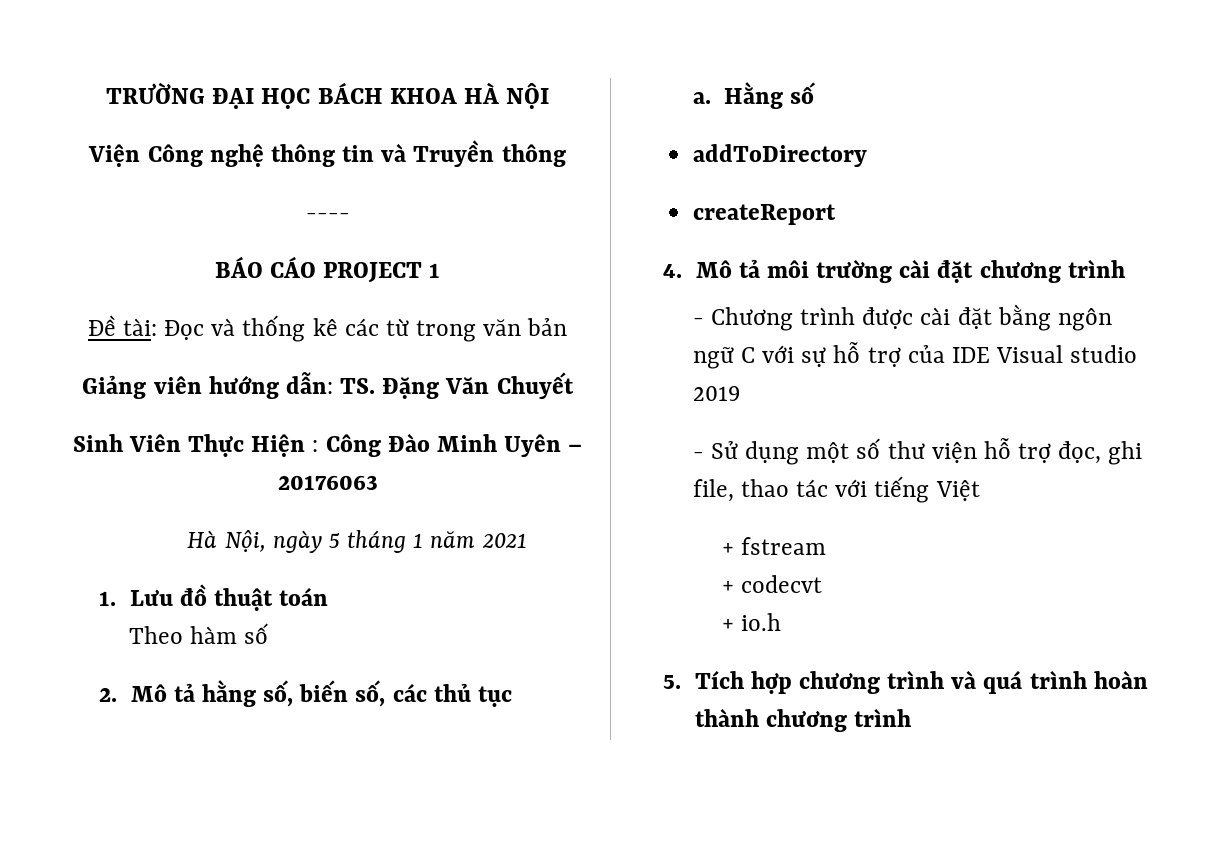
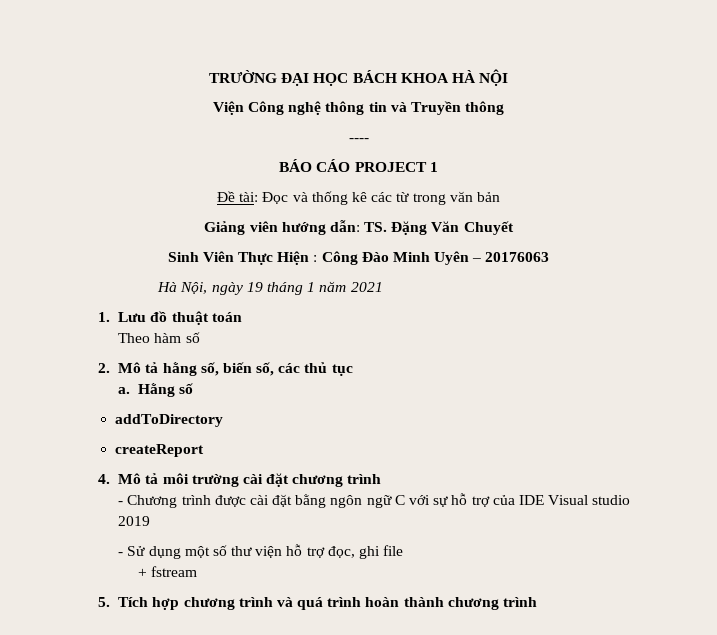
- Hà Nội, ngày 5 tháng 1 năm 2021
+ Hà Nội, ngày 19 tháng 1 năm 2021
- - Sử dụng một số thư viện hỗ trợ đọc, ghi file, thao tác với tiếng Việt
+ - Sử dụng một số thư viện hỗ trợ đọc, ghi file
  + fstream
- + codecvt
- + io.h

